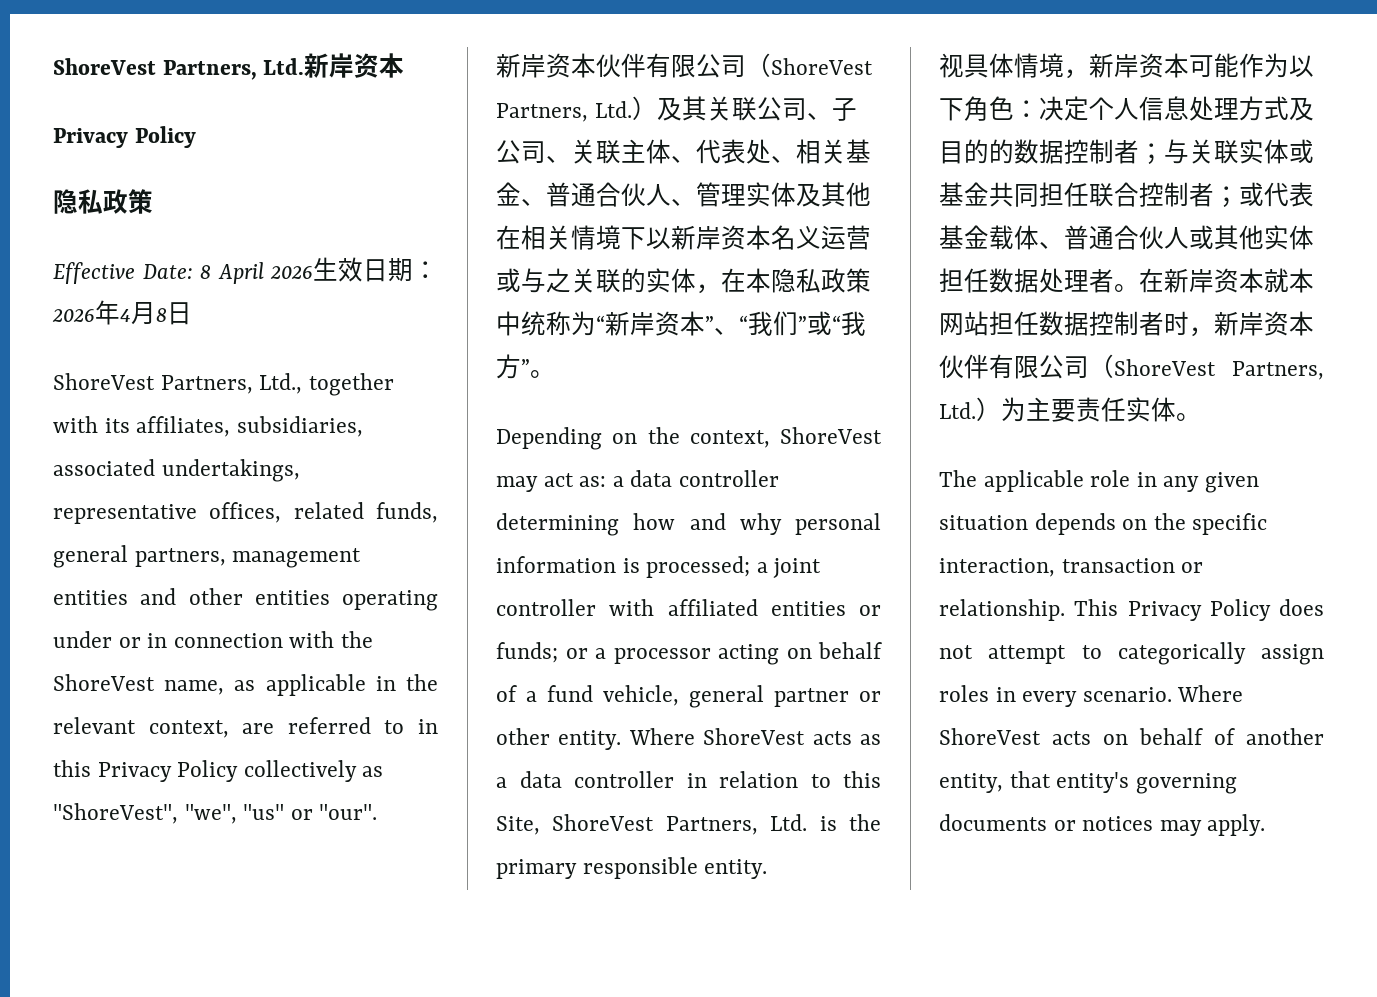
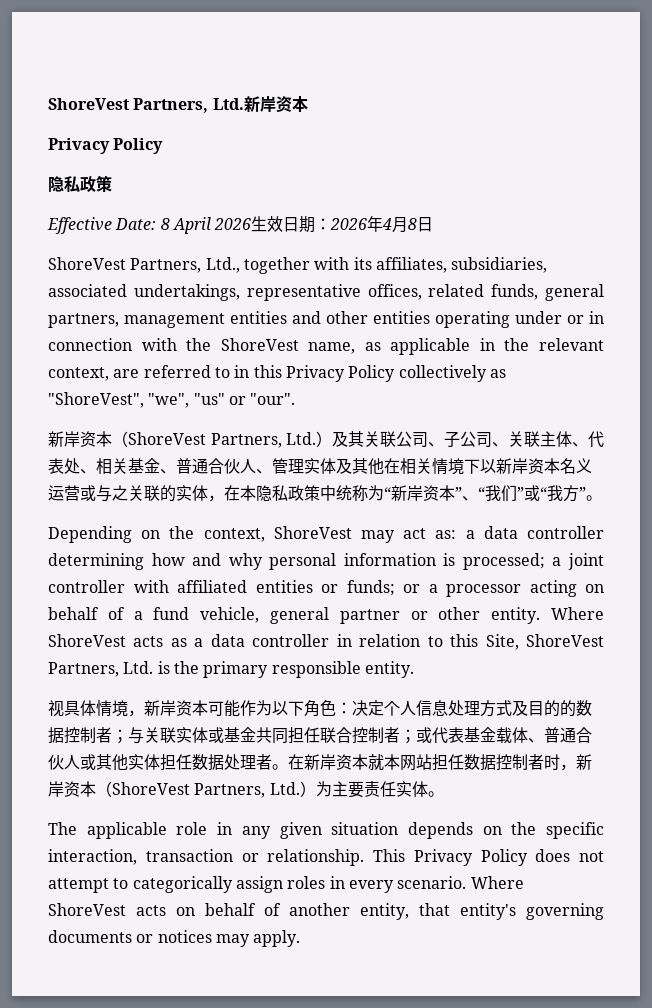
- 新岸资本伙伴有限公司（ShoreVest Partners, Ltd.）及其关联公司、子公司、关联主体、代表处、相关基金、普通合伙人、管理实体及其他在相关情境下以新岸资本名义运营或与之关联的实体，在本隐私政策中统称为“新岸资本”、“我们”或“我方”。
+ 新岸资本（ShoreVest Partners, Ltd.）及其关联公司、子公司、关联主体、代表处、相关基金、普通合伙人、管理实体及其他在相关情境下以新岸资本名义运营或与之关联的实体，在本隐私政策中统称为“新岸资本”、“我们”或“我方”。
- 在新岸资本就本网站担任数据控制者时，新岸资本伙伴有限公司（ShoreVest Partners, Ltd.）为主要责任实体。
+ 在新岸资本就本网站担任数据控制者时，新岸资本（ShoreVest Partners, Ltd.）为主要责任实体。

